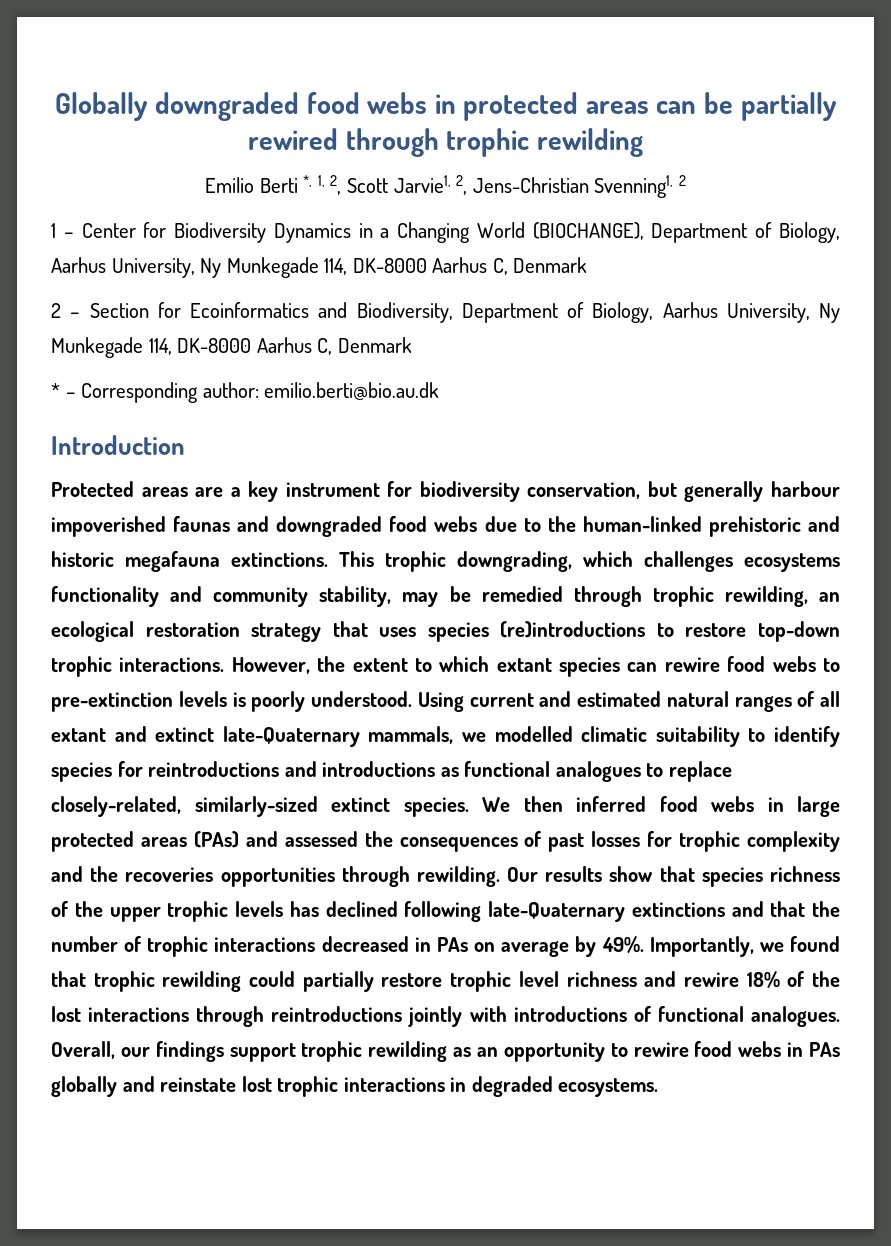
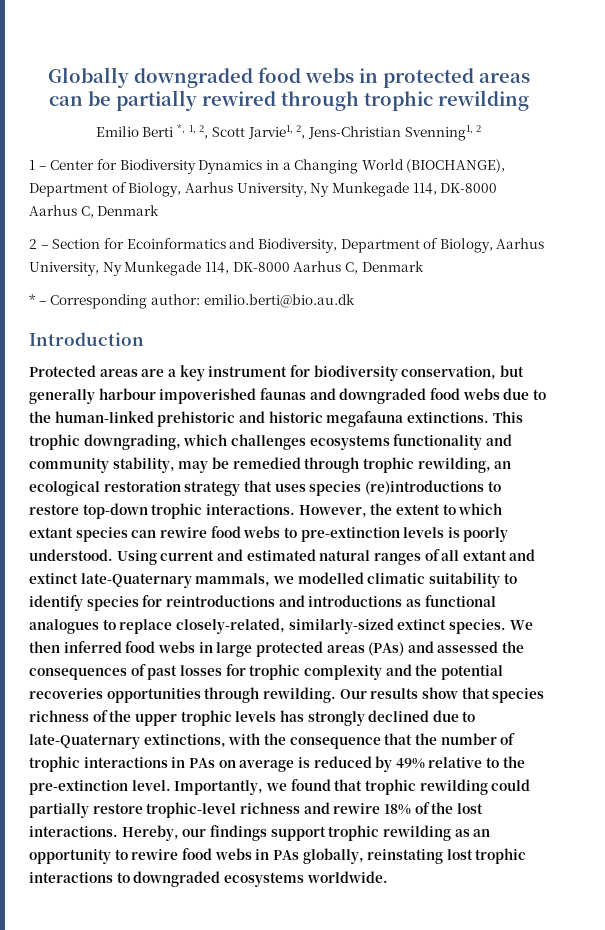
- We then inferred food webs in large protected areas (PAs) and assessed the consequences of past losses for trophic complexity and the recoveries opportunities through rewilding.
+ We then inferred food webs in large protected areas (PAs) and assessed the consequences of past losses for trophic complexity and the potential recoveries opportunities through rewilding.
- Our results show that species richness of the upper trophic levels has declined following late-Quaternary extinctions and that the number of trophic interactions decreased in PAs on average by 49%.
+ Our results show that species richness of the upper trophic levels has strongly declined due to late-Quaternary extinctions, with the consequence that the number of trophic interactions in PAs on average is reduced by 49% relative to the pre-extinction level.
- Importantly, we found that trophic rewilding could partially restore trophic level richness and rewire 18% of the lost interactions through reintroductions jointly with introductions of functional analogues. Overall, our findings support trophic rewilding as an opportunity to rewire food webs in PAs globally and reinstate lost trophic interactions in degraded ecosystems.
+ Importantly, we found that trophic rewilding could partially restore trophic-level richness and rewire 18% of the lost interactions. Hereby, our findings support trophic rewilding as an opportunity to rewire food webs in PAs globally, reinstating lost trophic interactions to downgraded ecosystems worldwide.

